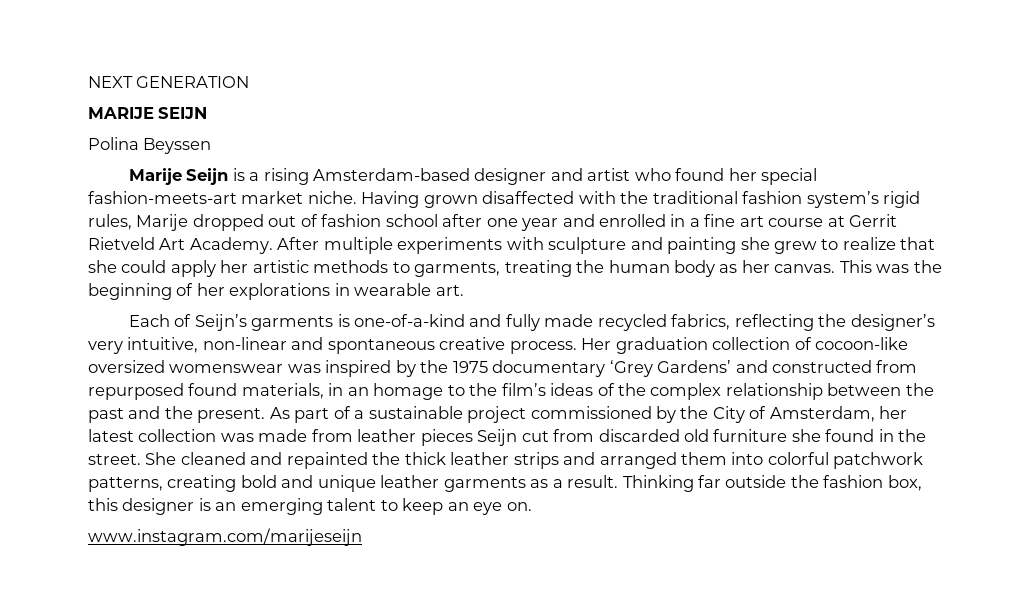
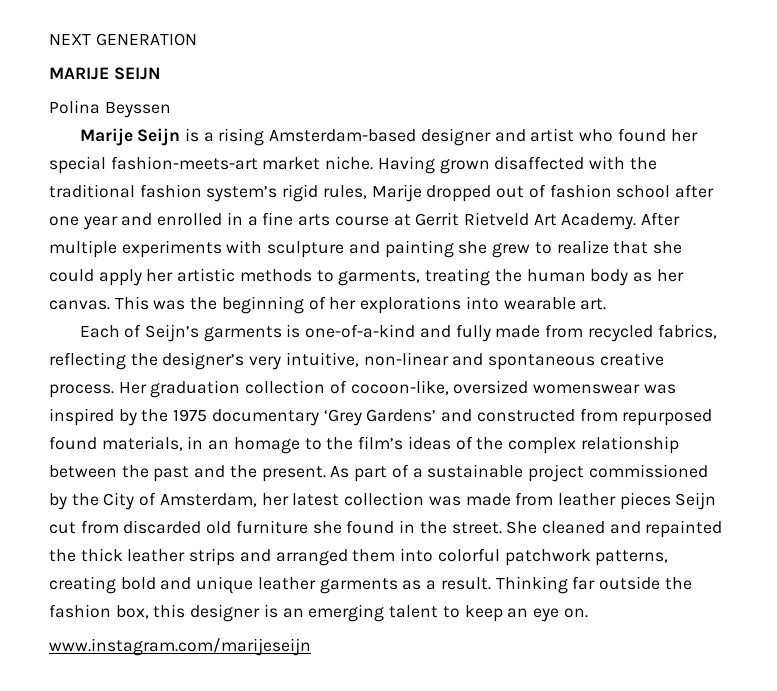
- Having grown disaffected with the traditional fashion system’s rigid rules, Marije dropped out of fashion school after one year and enrolled in a fine art course at Gerrit Rietveld Art Academy.
+ Having grown disaffected with the traditional fashion system’s rigid rules, Marije dropped out of fashion school after one year and enrolled in a fine arts course at Gerrit Rietveld Art Academy.
- This was the beginning of her explorations in wearable art.
+ This was the beginning of her explorations into wearable art.
- Each of Seijn’s garments is one-of-a-kind and fully made recycled fabrics, reflecting the designer’s very intuitive, non-linear and spontaneous creative process.
+ Each of Seijn’s garments is one-of-a-kind and fully made from recycled fabrics, reflecting the designer’s very intuitive, non-linear and spontaneous creative process.
- Her graduation collection of cocoon-like oversized womenswear was inspired by the 1975 documentary ‘Grey Gardens’ and constructed from repurposed found materials, in an homage to the film’s ideas of the complex relationship between the past and the present.
+ Her graduation collection of cocoon-like, oversized womenswear was inspired by the 1975 documentary ‘Grey Gardens’ and constructed from repurposed found materials, in an homage to the film’s ideas of the complex relationship between the past and the present.

